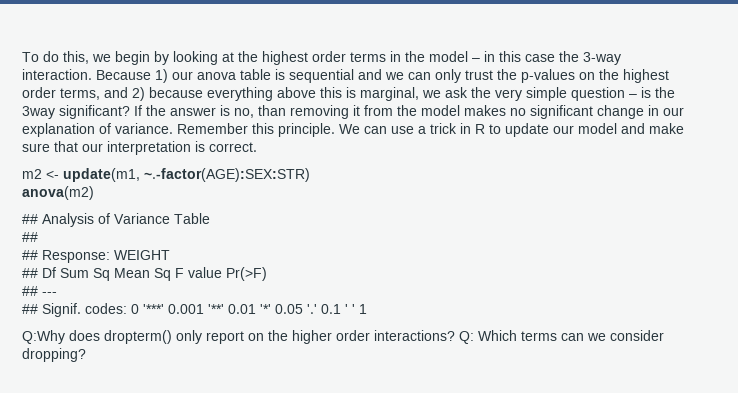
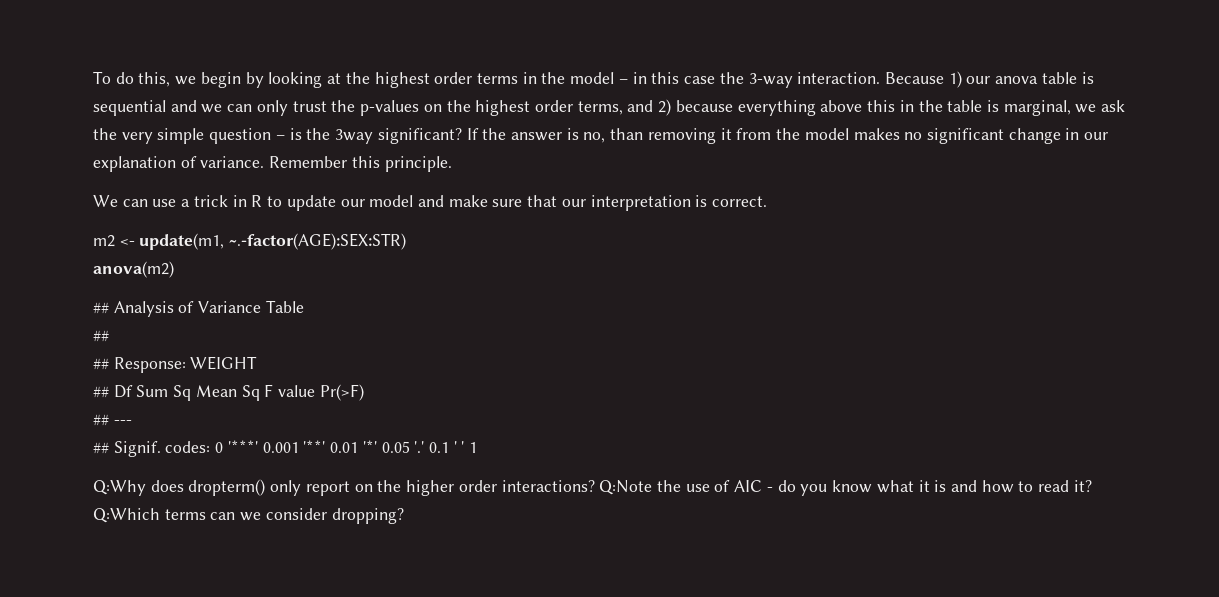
- Because 1) our anova table is sequential and we can only trust the p-values on the highest order terms, and 2) because everything above this is marginal, we ask the very simple question – is the 3way significant?
+ Because 1) our anova table is sequential and we can only trust the p-values on the highest order terms, and 2) because everything above this in the table is marginal, we ask the very simple question – is the 3way significant?
- Remember this principle. We can use a trick in R to update our model and make sure that our interpretation is correct.
+ Remember this principle.
+ We can use a trick in R to update our model and make sure that our interpretation is correct.
- Q: Which terms can we consider dropping?
+ Q:Note the use of AIC - do you know what it is and how to read it? Q:Which terms can we consider dropping?

